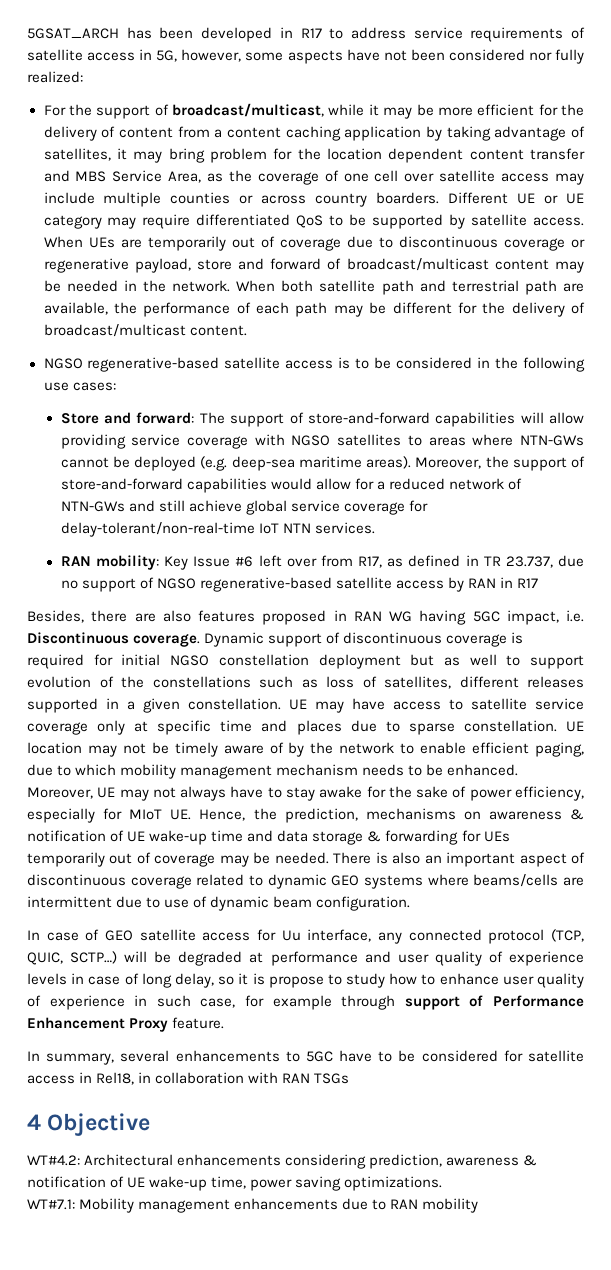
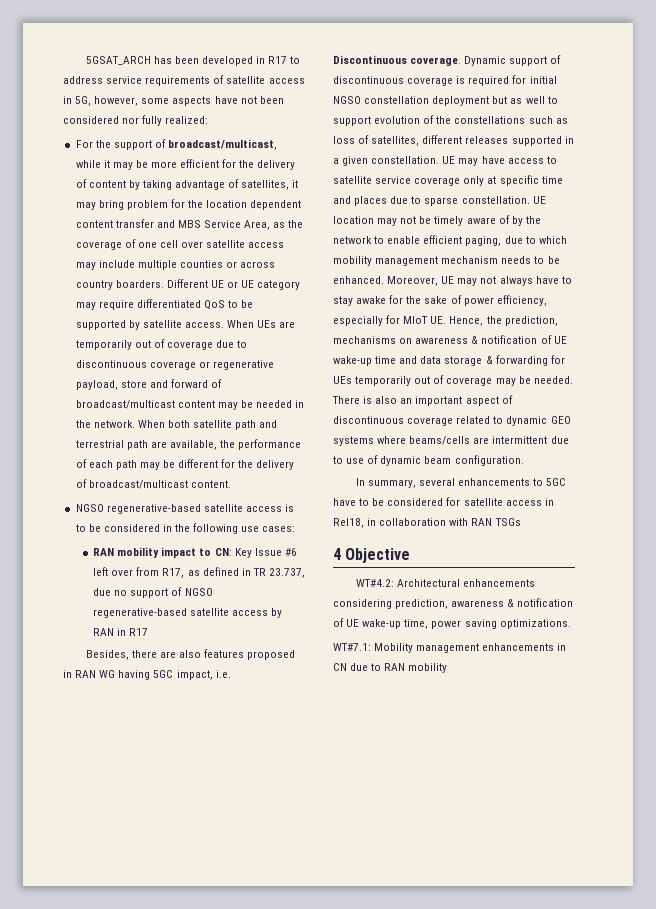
- For the support of broadcast/multicast, while it may be more efficient for the delivery of content from a content caching application by taking advantage of satellites, it may bring problem for the location dependent content transfer and MBS Service Area, as the coverage of one cell over satellite access may include multiple counties or across country boarders.
+ For the support of broadcast/multicast, while it may be more efficient for the delivery of content by taking advantage of satellites, it may bring problem for the location dependent content transfer and MBS Service Area, as the coverage of one cell over satellite access may include multiple counties or across country boarders.
- Store and forward: The support of store-and-forward capabilities will allow providing service coverage with NGSO satellites to areas where NTN-GWs cannot be deployed (e.g. deep-sea maritime areas). Moreover, the support of store-and-forward capabilities would allow for a reduced network of NTN-GWs and still achieve global service coverage for delay-tolerant/non-real-time IoT NTN services.
- RAN mobility: Key Issue #6 left over from R17, as defined in TR 23.737, due no support of NGSO regenerative-based satellite access by RAN in R17
+ RAN mobility impact to CN: Key Issue #6 left over from R17, as defined in TR 23.737, due no support of NGSO regenerative-based satellite access by RAN in R17
- In case of GEO satellite access for Uu interface, any connected protocol (TCP, QUIC, SCTP…) will be degraded at performance and user quality of experience levels in case of long delay, so it is propose to study how to enhance user quality of experience in such case, for example through support of Performance Enhancement Proxy feature.
- WT#7.1: Mobility management enhancements due to RAN mobility
+ WT#7.1: Mobility management enhancements in CN due to RAN mobility

